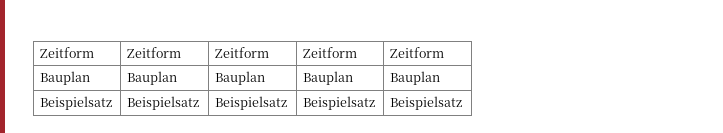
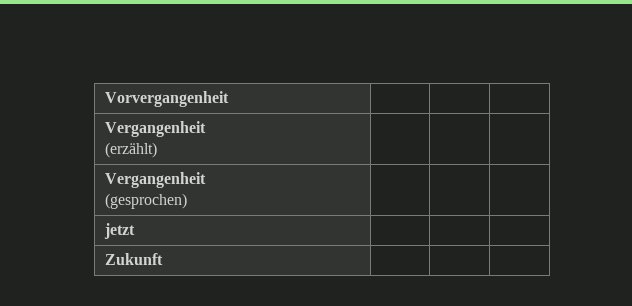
- Zeitform | Zeitform | Zeitform | Zeitform | Zeitform
- Bauplan | Bauplan | Bauplan | Bauplan | Bauplan
- Beispielsatz | Beispielsatz | Beispielsatz | Beispielsatz | Beispielsatz
+ Vorvergangenheit | | |
+ Vergangenheit
+ (erzählt) | | |
+ Vergangenheit
+ (gesprochen) | | |
+ jetzt | | |
+ Zukunft | | |

